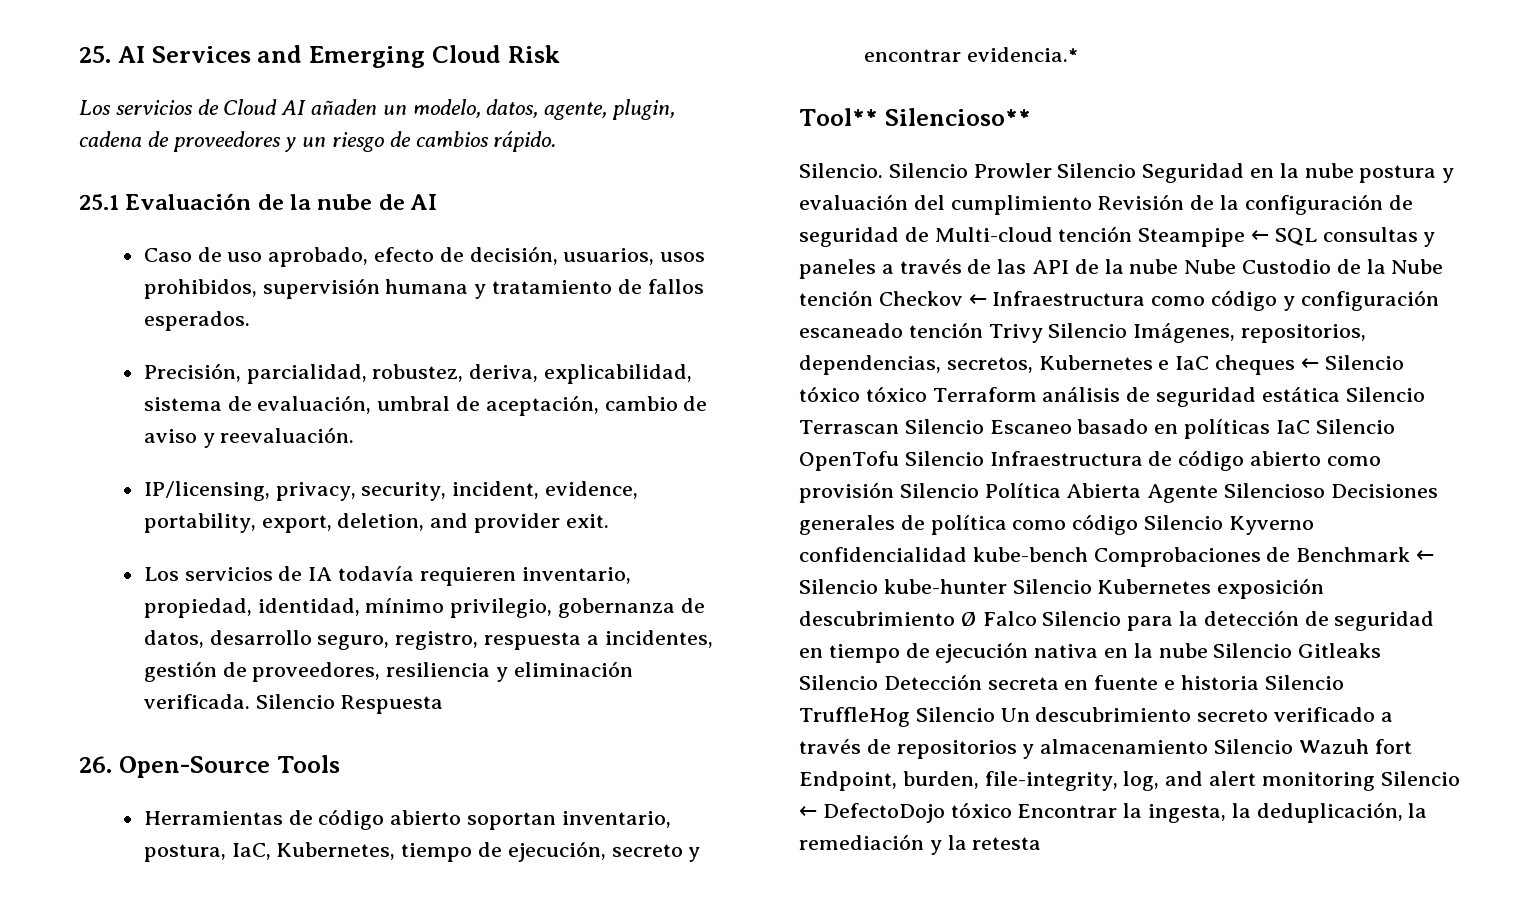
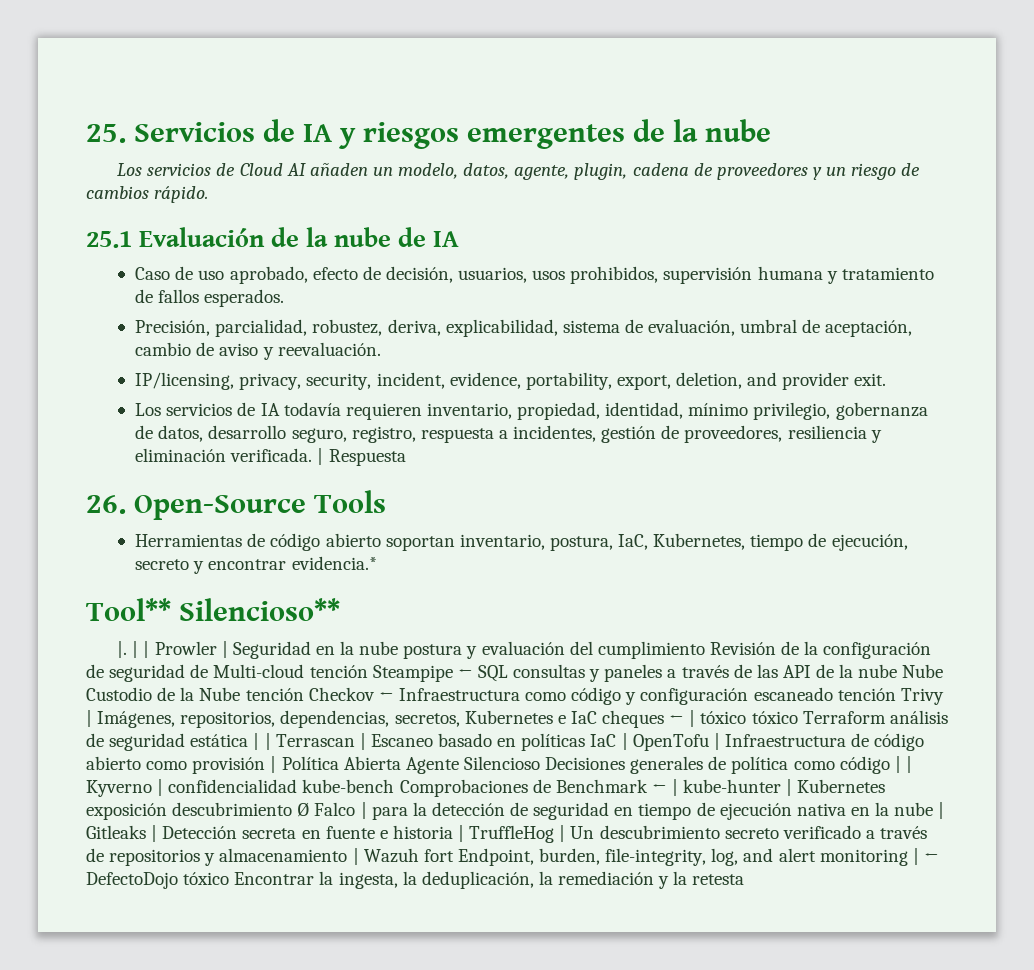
- 25. AI Services and Emerging Cloud Risk
+ 25. Servicios de IA y riesgos emergentes de la nube
- 25.1 Evaluación de la nube de AI
+ 25.1 Evaluación de la nube de IA
- Silencio Respuesta
+ | Respuesta
- Silencio. Silencio Prowler Silencio Seguridad en la nube postura y evaluación del cumplimiento Revisión de la configuración de seguridad de Multi-cloud tención Steampipe ← SQL consultas y paneles a través de las API de la nube Nube Custodio de la Nube tención Checkov ← Infraestructura como código y configuración escaneado tención Trivy Silencio Imágenes, repositorios, dependencias, secretos, Kubernetes e IaC cheques ← Silencio tóxico tóxico Terraform análisis de seguridad estática Silencio Terrascan Silencio Escaneo basado en políticas IaC Silencio OpenTofu Silencio Infraestructura de código abierto como provisión Silencio Política Abierta Agente Silencioso Decisiones generales de política como código Silencio Kyverno confidencialidad kube-bench Comprobaciones de Benchmark ← Silencio kube-hunter Silencio Kubernetes exposición descubrimiento Ø Falco Silencio para la detección de seguridad en tiempo de ejecución nativa en la nube Silencio Gitleaks Silencio Detección secreta en fuente e historia Silencio TruffleHog Silencio Un descubrimiento secreto verificado a través de repositorios y almacenamiento Silencio Wazuh fort Endpoint, burden, file-integrity, log, and alert monitoring Silencio ← DefectoDojo tóxico Encontrar la ingesta, la deduplicación, la remediación y la retesta
+ |. | | Prowler | Seguridad en la nube postura y evaluación del cumplimiento Revisión de la configuración de seguridad de Multi-cloud tención Steampipe ← SQL consultas y paneles a través de las API de la nube Nube Custodio de la Nube tención Checkov ← Infraestructura como código y configuración escaneado tención Trivy | Imágenes, repositorios, dependencias, secretos, Kubernetes e IaC cheques ← | tóxico tóxico Terraform análisis de seguridad estática | | Terrascan | Escaneo basado en políticas IaC | OpenTofu | Infraestructura de código abierto como provisión | Política Abierta Agente Silencioso Decisiones generales de política como código | | Kyverno | confidencialidad kube-bench Comprobaciones de Benchmark ← | kube-hunter | Kubernetes exposición descubrimiento Ø Falco | para la detección de seguridad en tiempo de ejecución nativa en la nube | Gitleaks | Detección secreta en fuente e historia | TruffleHog | Un descubrimiento secreto verificado a través de repositorios y almacenamiento | Wazuh fort Endpoint, burden, file-integrity, log, and alert monitoring | ← DefectoDojo tóxico Encontrar la ingesta, la deduplicación, la remediación y la retesta

